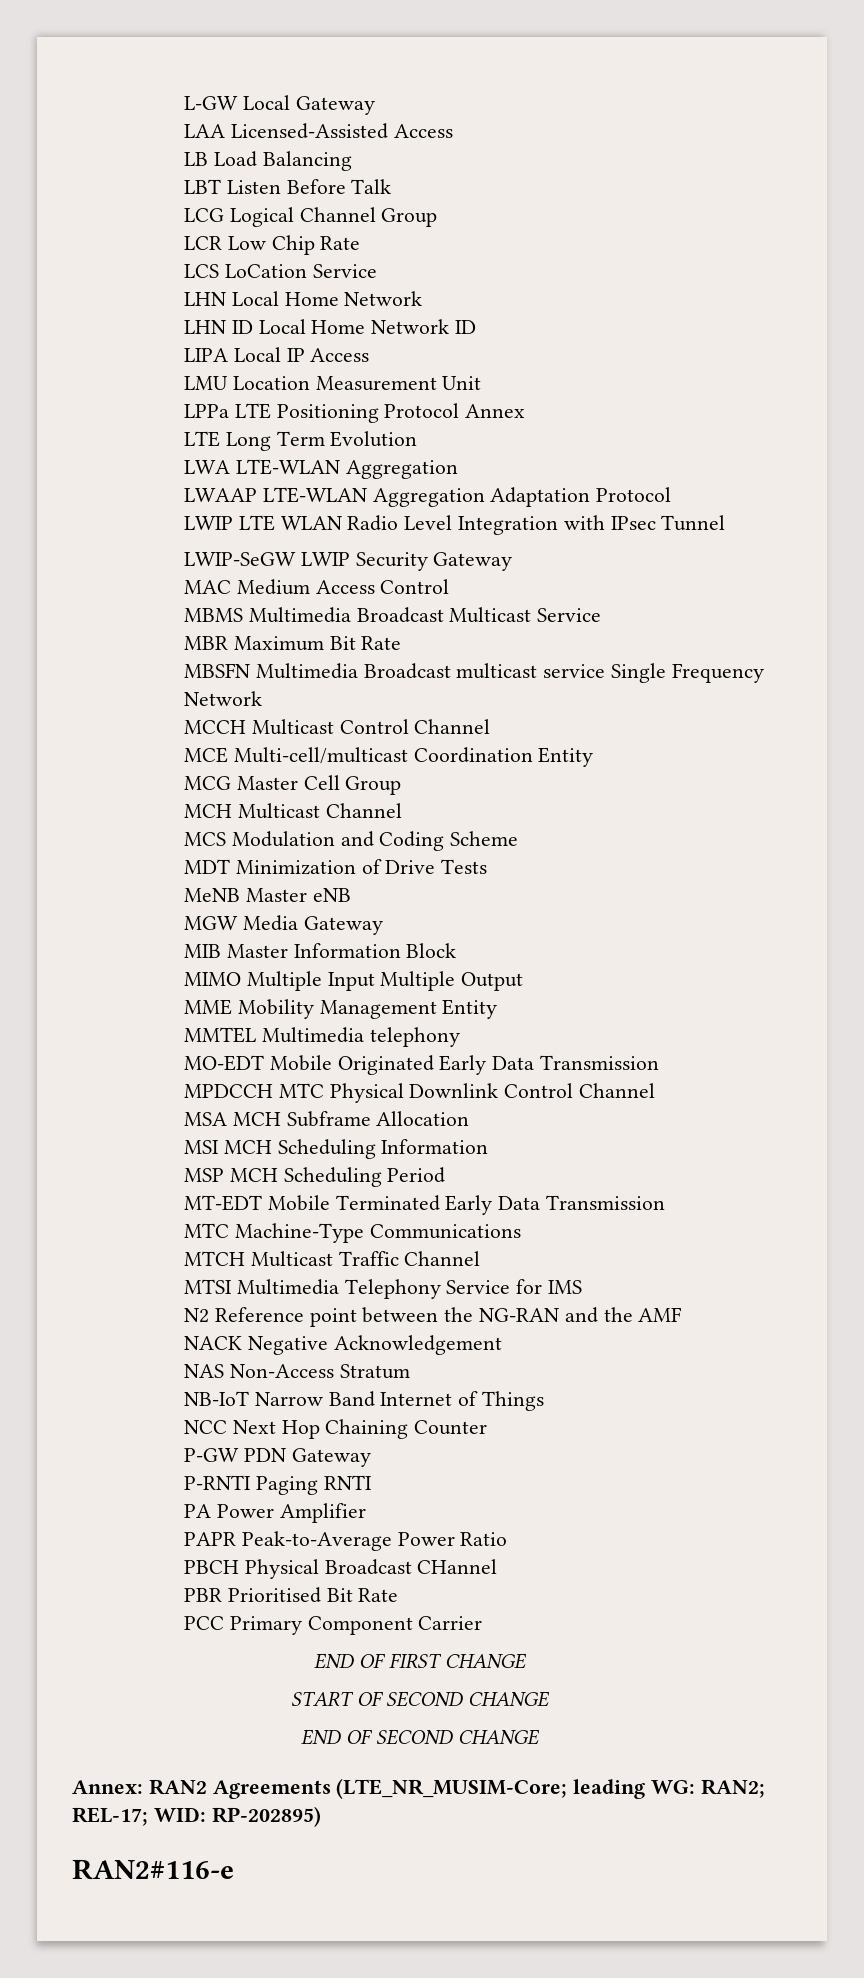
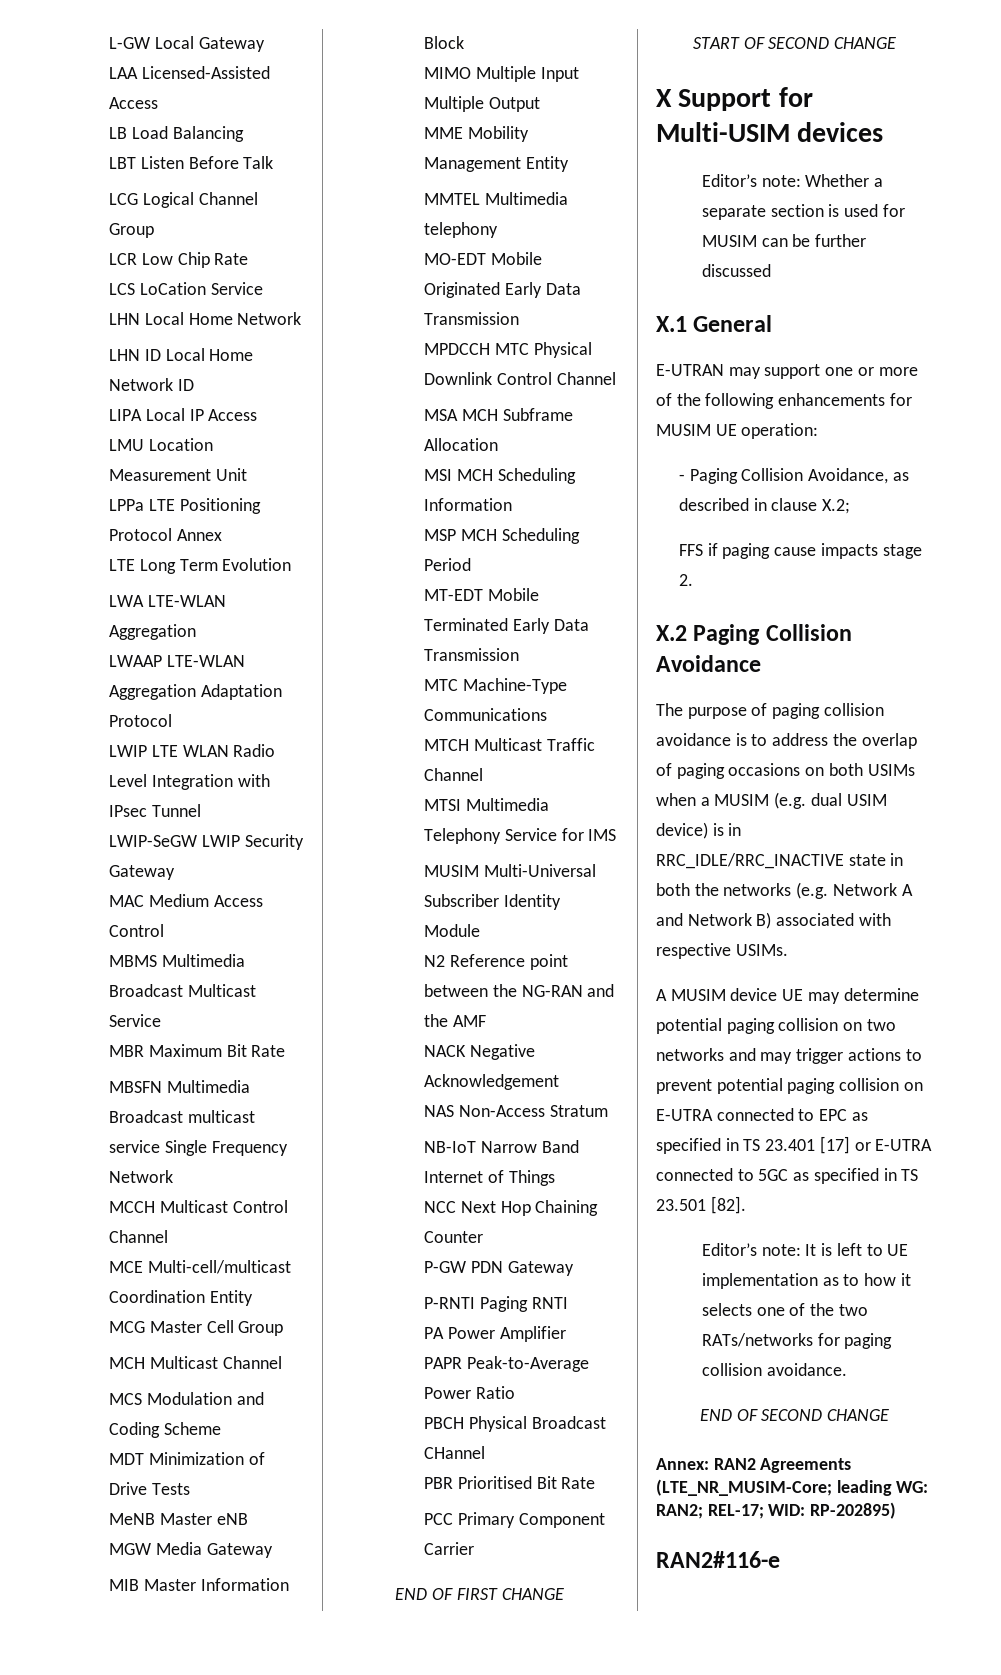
+ MUSIM Multi-Universal Subscriber Identity Module
+ X Support for Multi-USIM devices
+ Editor’s note: Whether a separate section is used for MUSIM can be further discussed
+ X.1 General
+ E-UTRAN may support one or more of the following enhancements for MUSIM UE operation:
+ - Paging Collision Avoidance, as described in clause X.2;
+ FFS if paging cause impacts stage 2.
+ X.2 Paging Collision Avoidance
+ The purpose of paging collision avoidance is to address the overlap of paging occasions on both USIMs when a MUSIM (e.g. dual USIM device) is in RRC_IDLE/RRC_INACTIVE state in both the networks (e.g. Network A and Network B) associated with respective USIMs.
+ A MUSIM device UE may determine potential paging collision on two networks and may trigger actions to prevent potential paging collision on E-UTRA connected to EPC as specified in TS 23.401 [17] or E-UTRA connected to 5GC as specified in TS 23.501 [82].
+ Editor’s note: It is left to UE implementation as to how it selects one of the two RATs/networks for paging collision avoidance.

